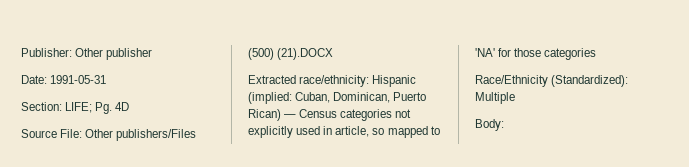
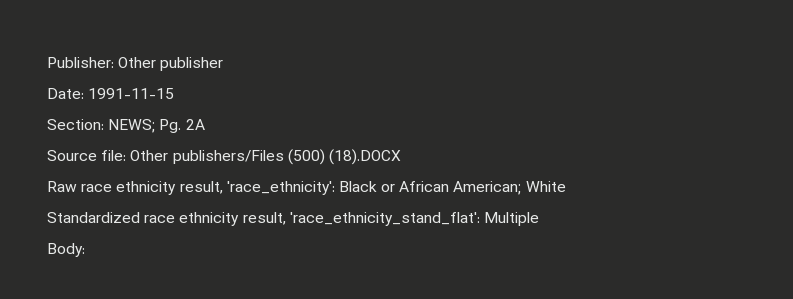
- Date: 1991-05-31
+ Date: 1991-11-15
- Section: LIFE; Pg. 4D
+ Section: NEWS; Pg. 2A
- Source File: Other publishers/Files (500) (21).DOCX
- Extracted race/ethnicity: Hispanic (implied: Cuban, Dominican, Puerto Rican) — Census categories not explicitly used in article, so mapped to 'NA' for those categories
- Race/Ethnicity (Standardized): Multiple
+ Source file: Other publishers/Files (500) (18).DOCX
+ Raw race ethnicity result, 'race_ethnicity': Black or African American; White
+ Standardized race ethnicity result, 'race_ethnicity_stand_flat': Multiple

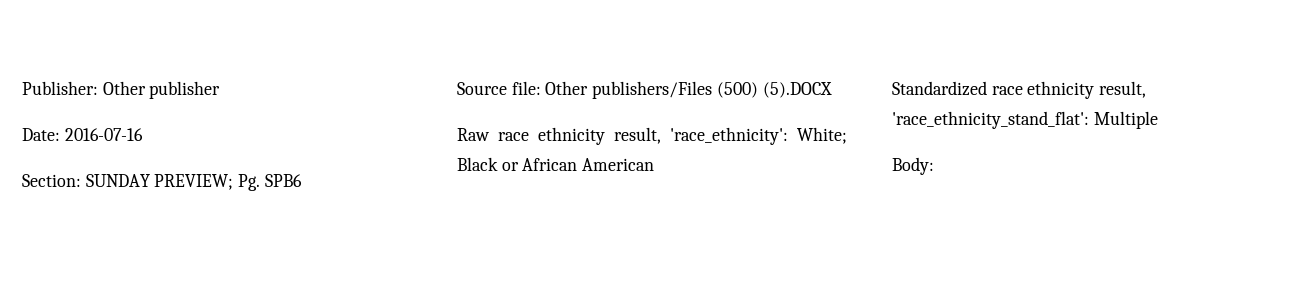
- Date: 1991-11-15
+ Date: 2016-07-16
- Section: NEWS; Pg. 2A
+ Section: SUNDAY PREVIEW; Pg. SPB6
- Source file: Other publishers/Files (500) (18).DOCX
+ Source file: Other publishers/Files (500) (5).DOCX
- Raw race ethnicity result, 'race_ethnicity': Black or African American; White
+ Raw race ethnicity result, 'race_ethnicity': White; Black or African American

